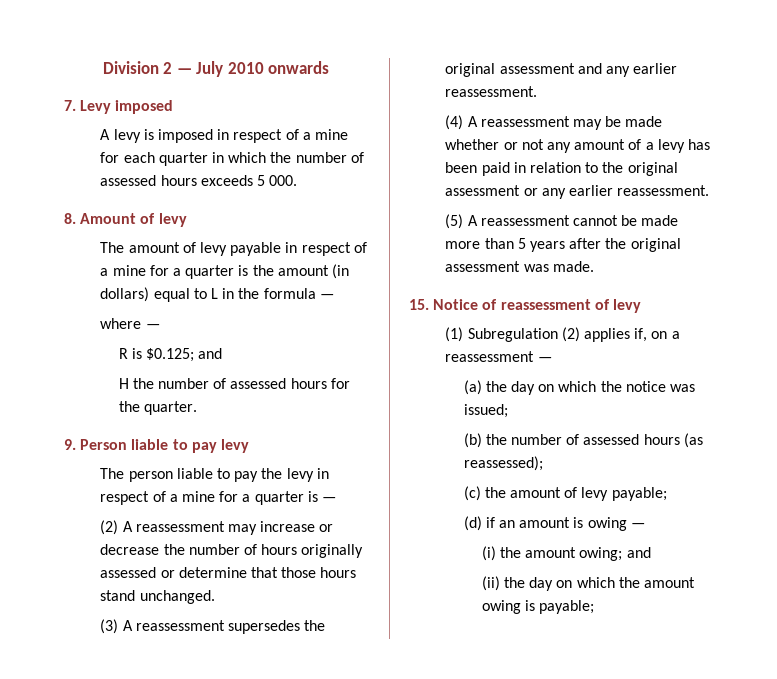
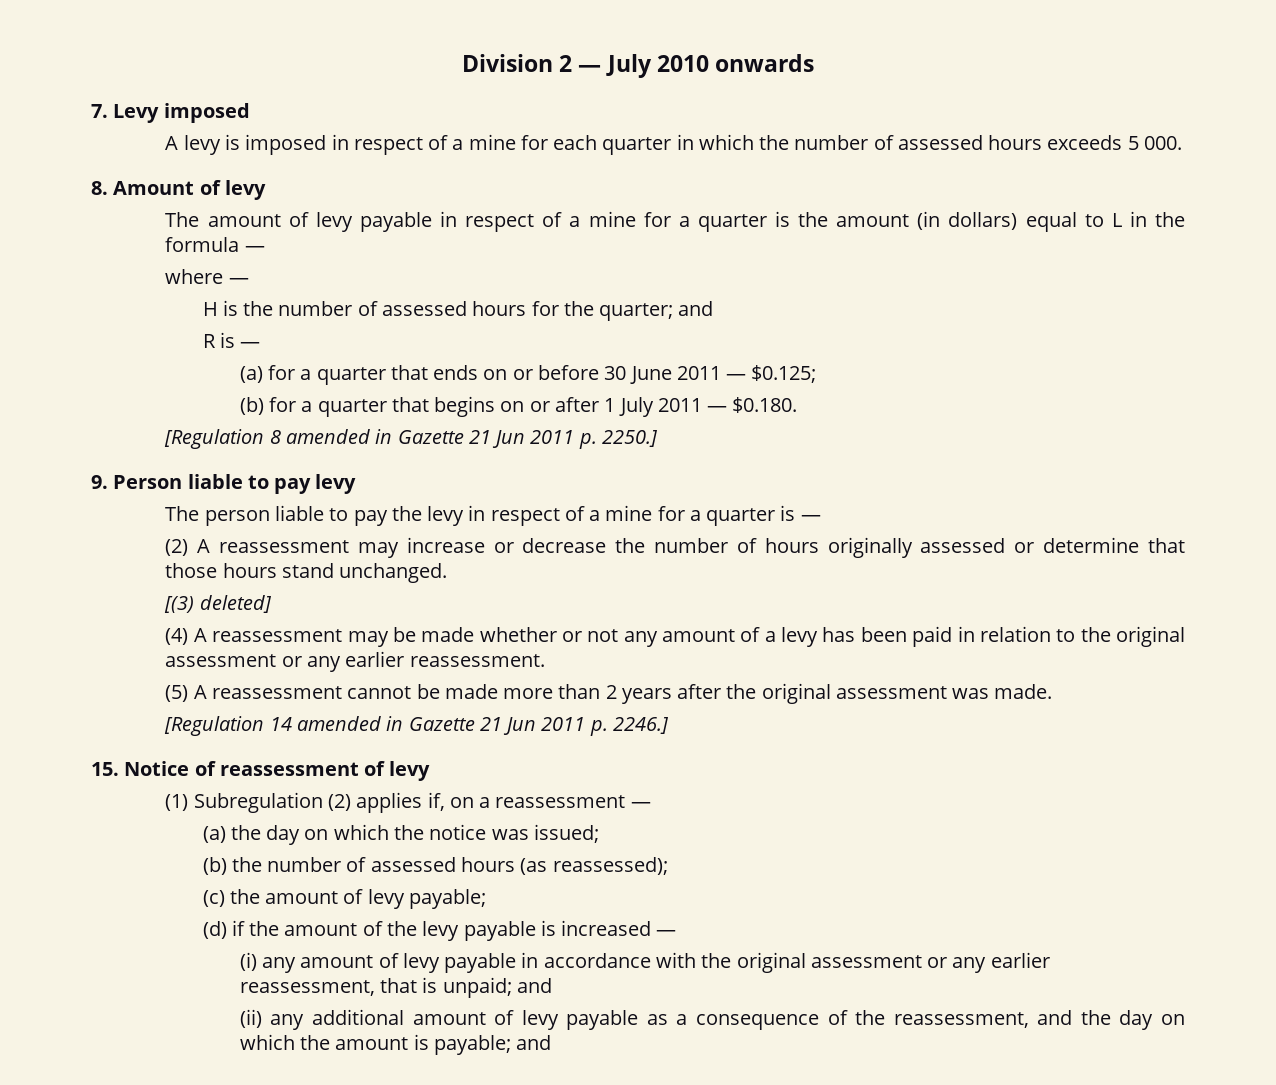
- R is $0.125; and
- H the number of assessed hours for the quarter.
+ H is the number of assessed hours for the quarter; and
+ R is —
+ (a) for a quarter that ends on or before 30 June 2011 — $0.125;
+ (b) for a quarter that begins on or after 1 July 2011 — $0.180.
+ [Regulation 8 amended in Gazette 21 Jun 2011 p. 2250.]
- (3) A reassessment supersedes the original assessment and any earlier reassessment.
+ [(3) deleted]
- (5) A reassessment cannot be made more than 5 years after the original assessment was made.
+ (5) A reassessment cannot be made more than 2 years after the original assessment was made.
+ [Regulation 14 amended in Gazette 21 Jun 2011 p. 2246.]
- (d) if an amount is owing —
- (i) the amount owing; and
- (ii) the day on which the amount owing is payable;
+ (d) if the amount of the levy payable is increased —
+ (i) any amount of levy payable in accordance with the original assessment or any earlier reassessment, that is unpaid; and
+ (ii) any additional amount of levy payable as a consequence of the reassessment, and the day on which the amount is payable; and

